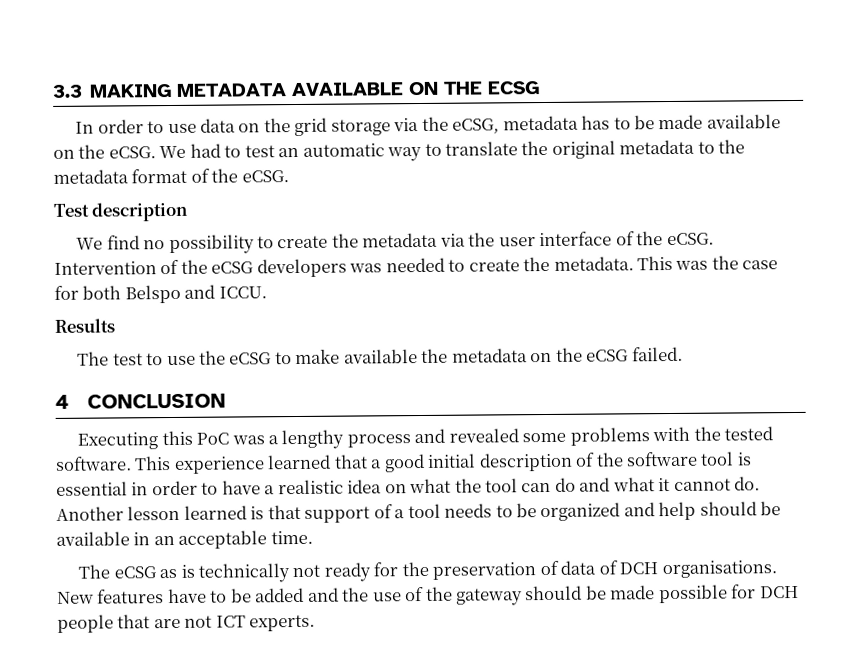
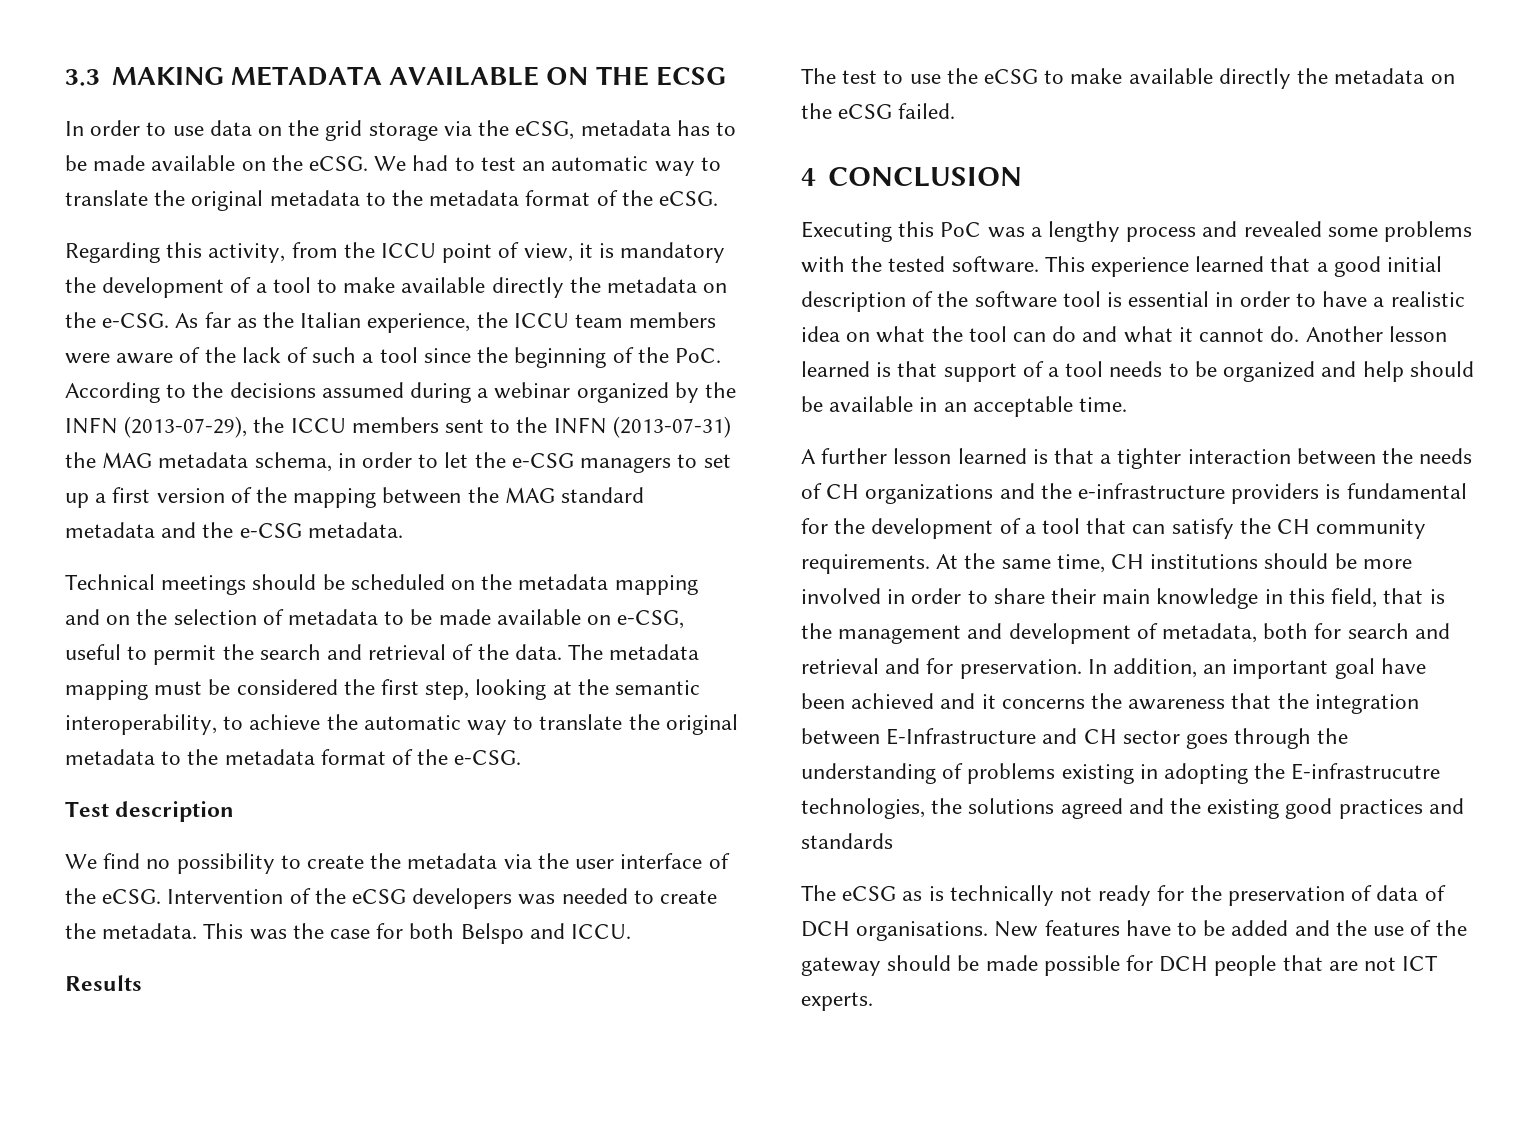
+ Regarding this activity, from the ICCU point of view, it is mandatory the development of a tool to make available directly the metadata on the e-CSG. As far as the Italian experience, the ICCU team members were aware of the lack of such a tool since the beginning of the PoC. According to the decisions assumed during a webinar organized by the INFN (2013-07-29), the ICCU members sent to the INFN (2013-07-31) the MAG metadata schema, in order to let the e-CSG managers to set up a first version of the mapping between the MAG standard metadata and the e-CSG metadata.
+ Technical meetings should be scheduled on the metadata mapping and on the selection of metadata to be made available on e-CSG, useful to permit the search and retrieval of the data. The metadata mapping must be considered the first step, looking at the semantic interoperability, to achieve the automatic way to translate the original metadata to the metadata format of the e-CSG.
- The test to use the eCSG to make available the metadata on the eCSG failed.
+ The test to use the eCSG to make available directly the metadata on the eCSG failed.
+ A further lesson learned is that a tighter interaction between the needs of CH organizations and the e-infrastructure providers is fundamental for the development of a tool that can satisfy the CH community requirements. At the same time, CH institutions should be more involved in order to share their main knowledge in this field, that is the management and development of metadata, both for search and retrieval and for preservation. In addition, an important goal have been achieved and it concerns the awareness that the integration between E-Infrastructure and CH sector goes through the understanding of problems existing in adopting the E-infrastrucutre technologies, the solutions agreed and the existing good practices and standards

